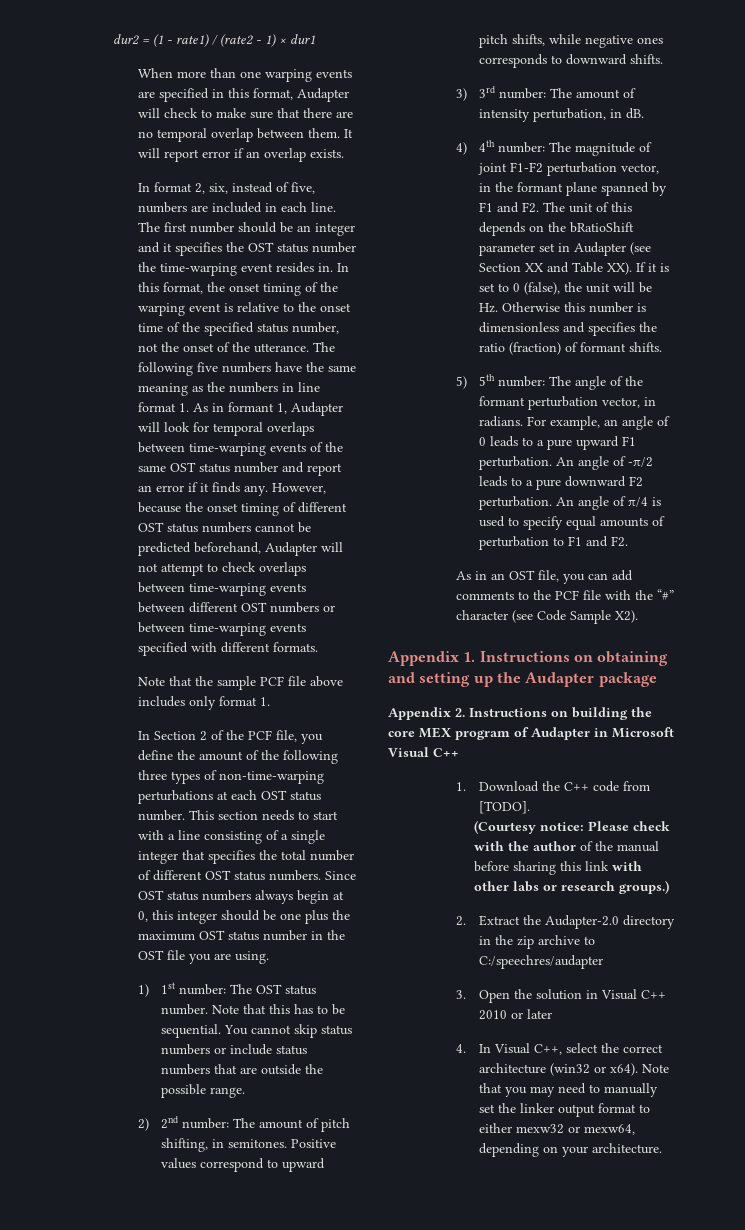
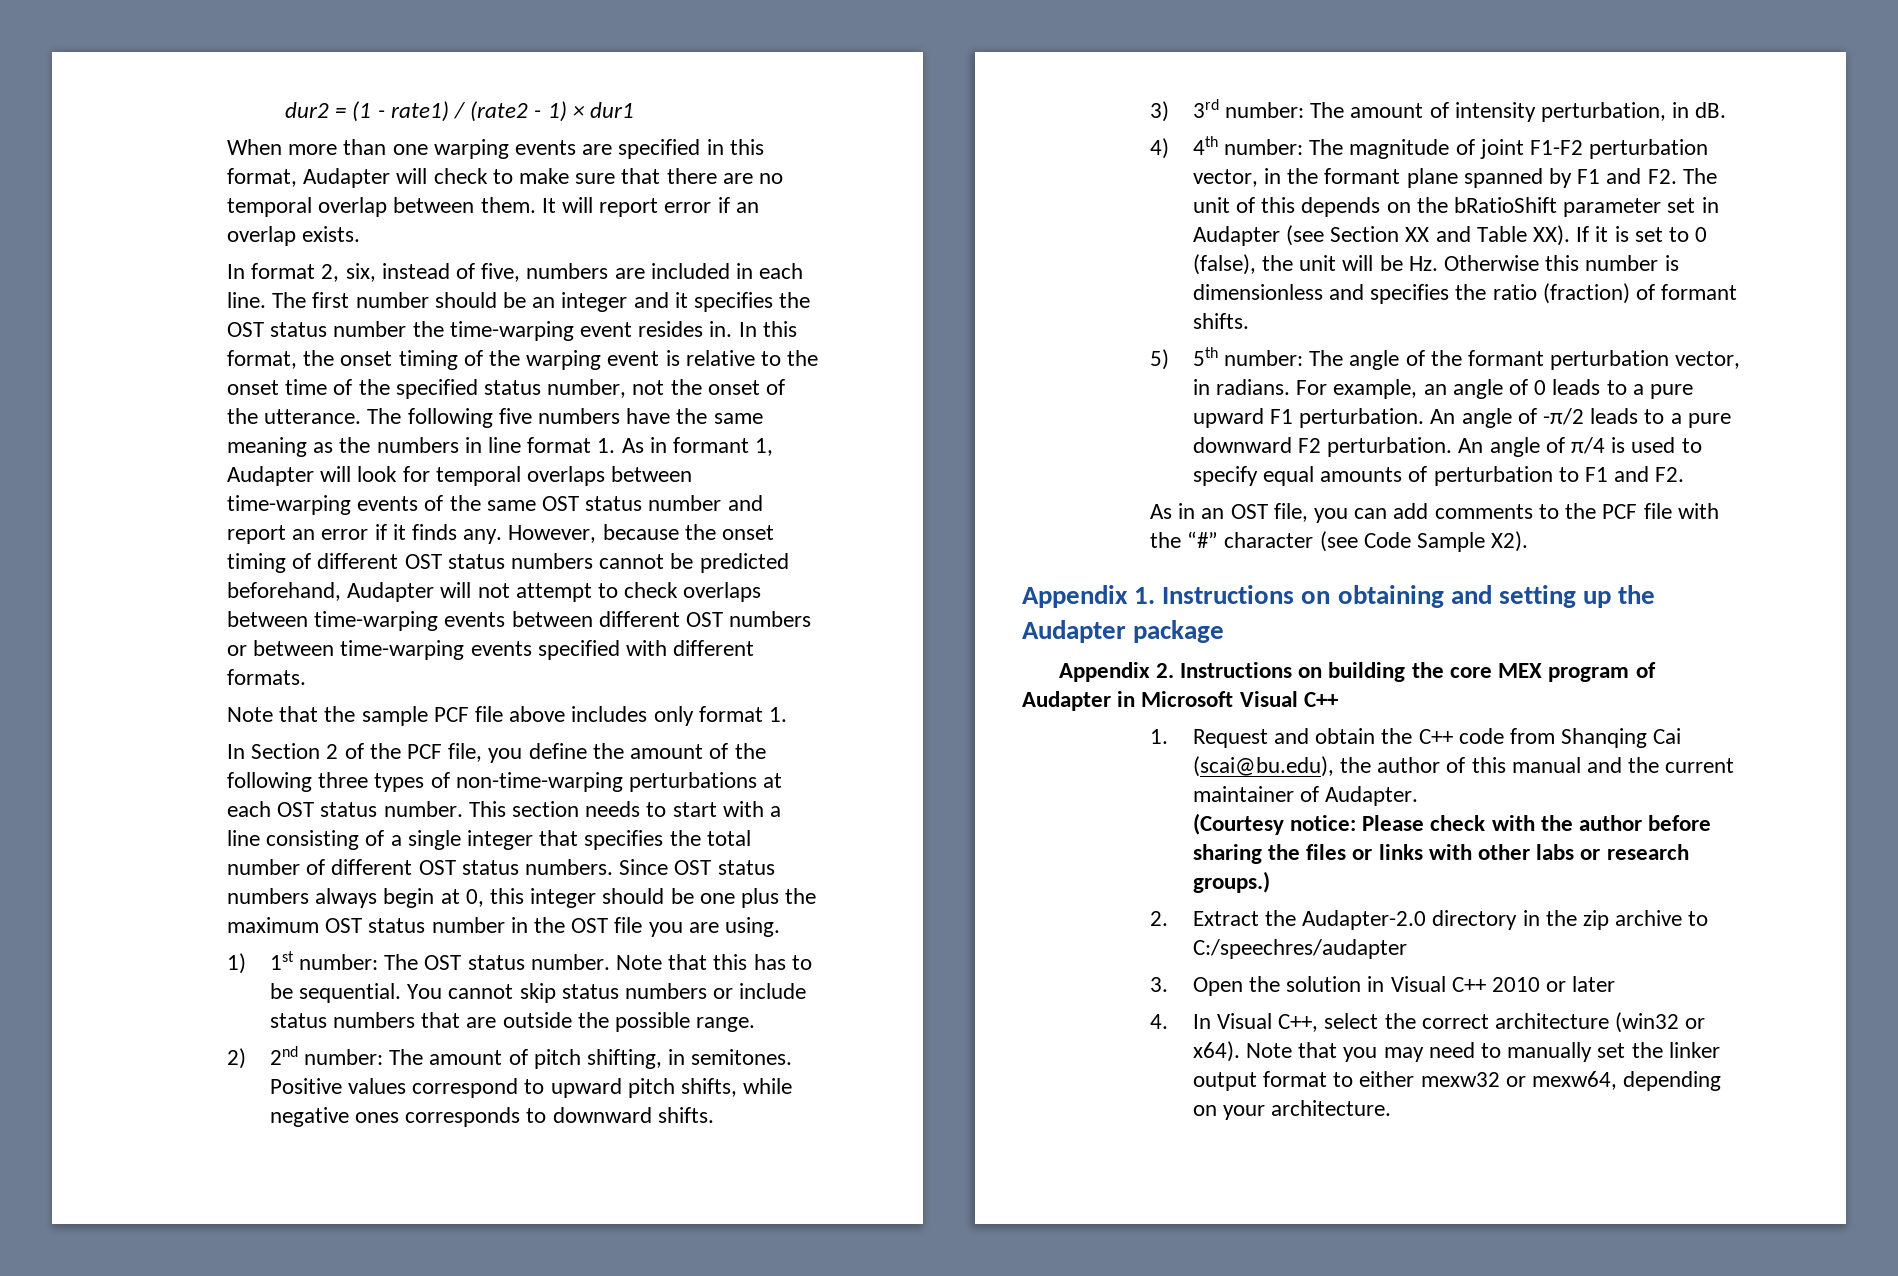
- 1. Download the C++ code from [TODO].
+ 1. Request and obtain the C++ code from Shanqing Cai (scai@bu.edu), the author of this manual and the current maintainer of Audapter.
- (Courtesy notice: Please check with the author of the manual before sharing this link with other labs or research groups.)
+ (Courtesy notice: Please check with the author before sharing the files or links with other labs or research groups.)

